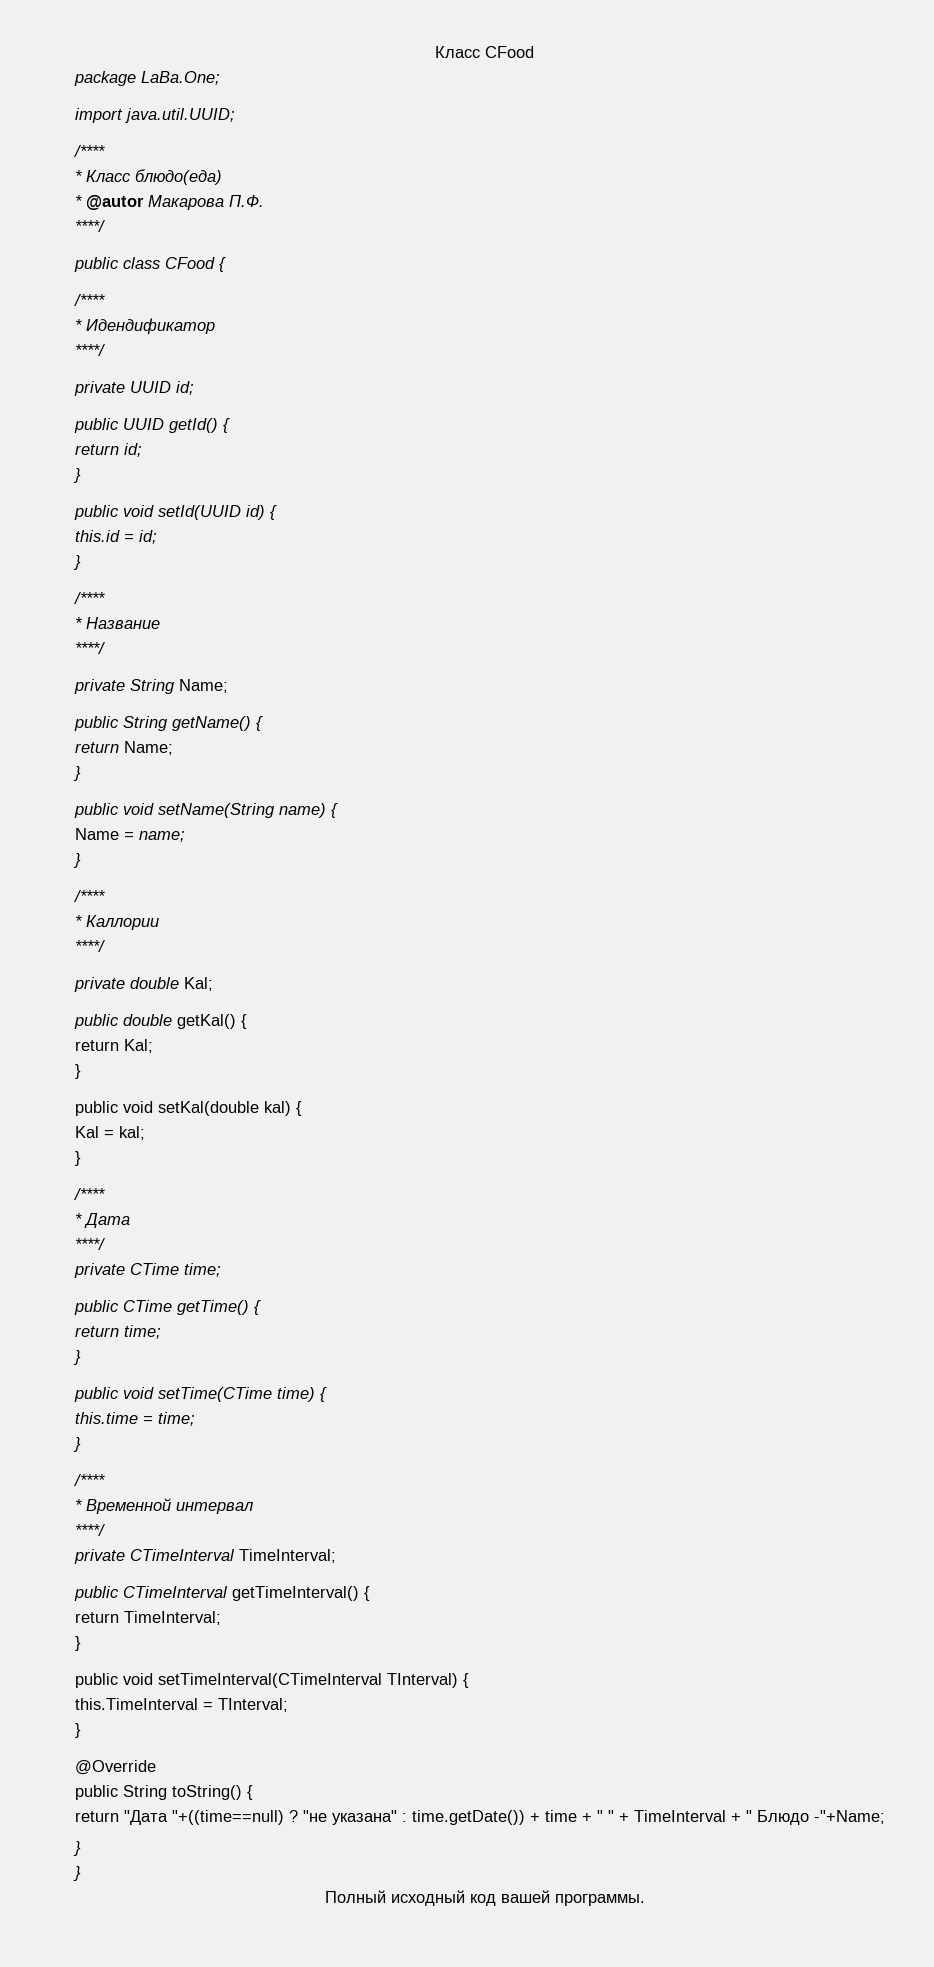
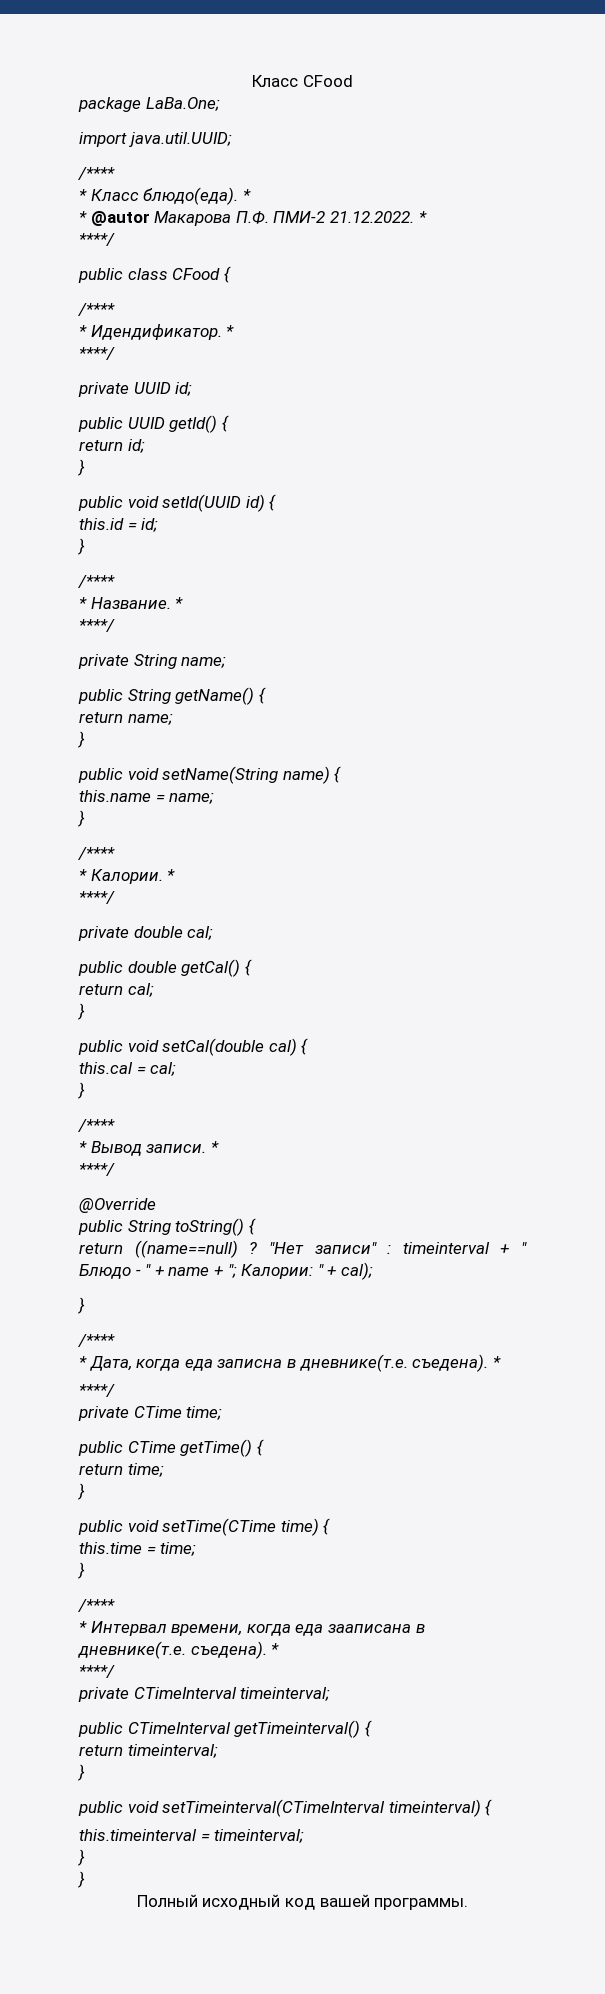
- * Класс блюдо(еда)
+ * Класс блюдо(еда). *
- * @autor Макарова П.Ф.
+ * @autor Макарова П.Ф. ПМИ-2 21.12.2022. *
- * Идендификатор
+ * Идендификатор. *
- * Название
+ * Название. *
- private String Name;
+ private String name;
- return Name;
+ return name;
- Name = name;
+ this.name = name;
- * Каллории
+ * Калории. *
- private double Kal;
+ private double cal;
- public double getKal() {
- return Kal;
+ public double getCal() {
+ return cal;
  }
- public void setKal(double kal) {
- Kal = kal;
+ public void setCal(double cal) {
+ this.cal = cal;
  }
  /****
- * Дата
+ * Вывод записи. *
+ ****/
+ @Override
+ public String toString() {
+ return ((name==null) ? "Нет записи" : timeinterval + " Блюдо - " + name + "; Калории: " + cal);
+ }
+ /****
+ * Дата, когда еда записна в дневнике(т.е. съедена). *
- * Временной интервал
+ * Интервал времени, когда еда зааписана в дневнике(т.е. съедена). *
- private CTimeInterval TimeInterval;
+ private CTimeInterval timeinterval;
- public CTimeInterval getTimeInterval() {
- return TimeInterval;
+ public CTimeInterval getTimeinterval() {
+ return timeinterval;
  }
- public void setTimeInterval(CTimeInterval TInterval) {
- this.TimeInterval = TInterval;
- }
- @Override
- public String toString() {
- return "Дата "+((time==null) ? "не указана" : time.getDate()) + time + " " + TimeInterval + " Блюдо -"+Name;
+ public void setTimeinterval(CTimeInterval timeinterval) {
+ this.timeinterval = timeinterval;

